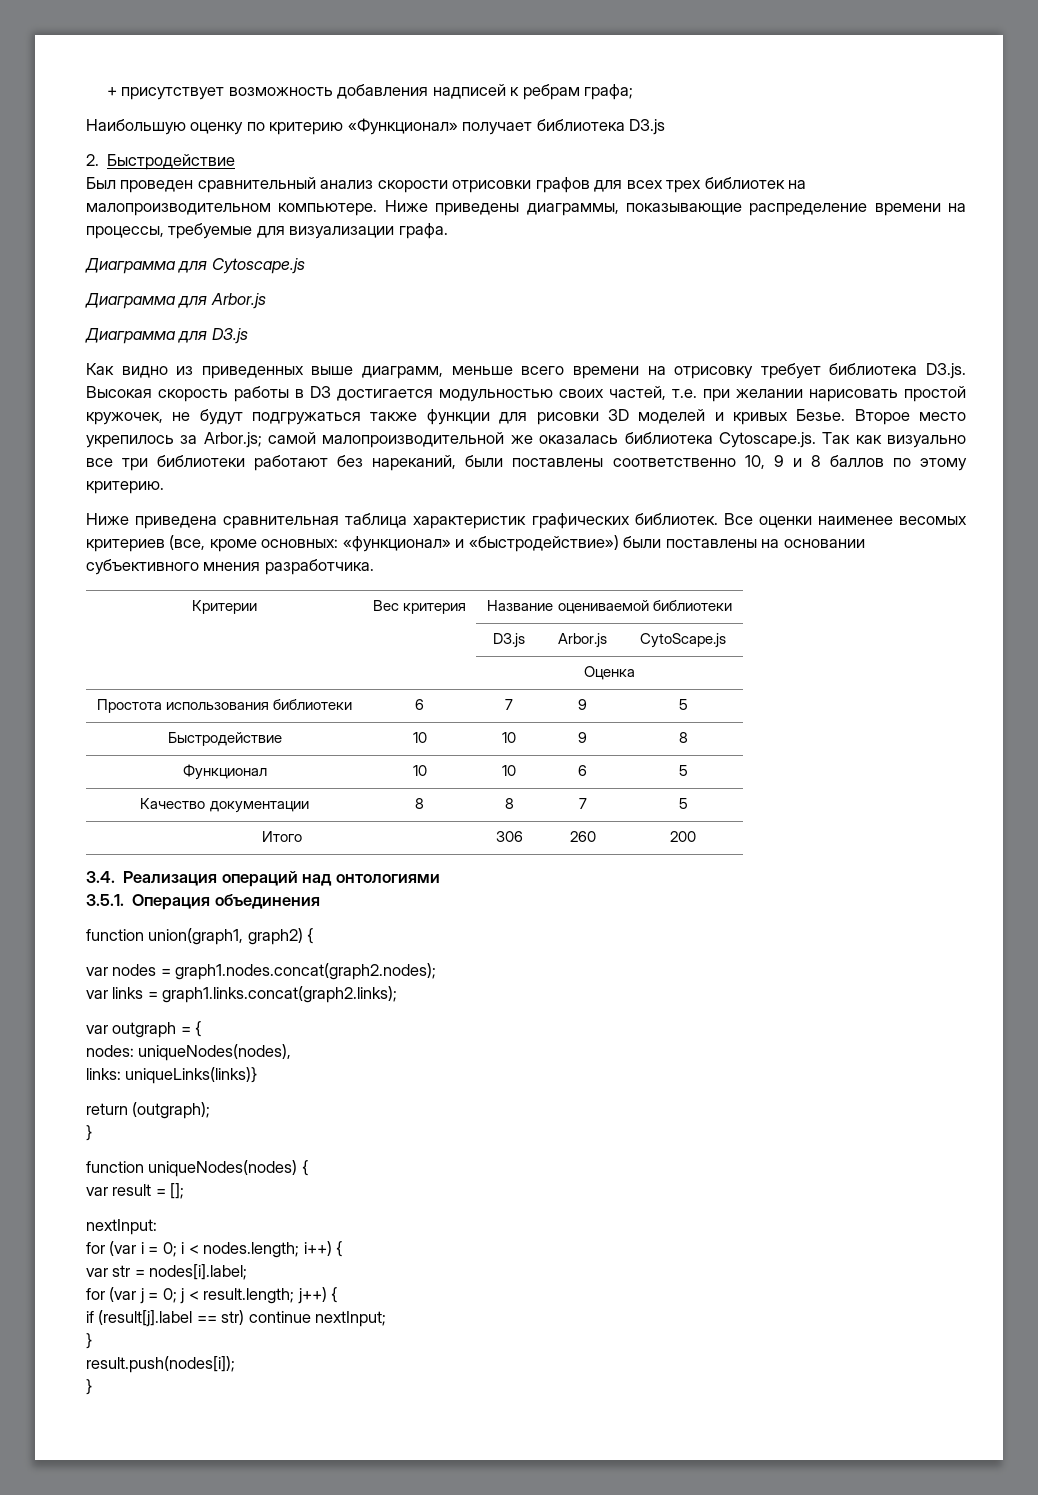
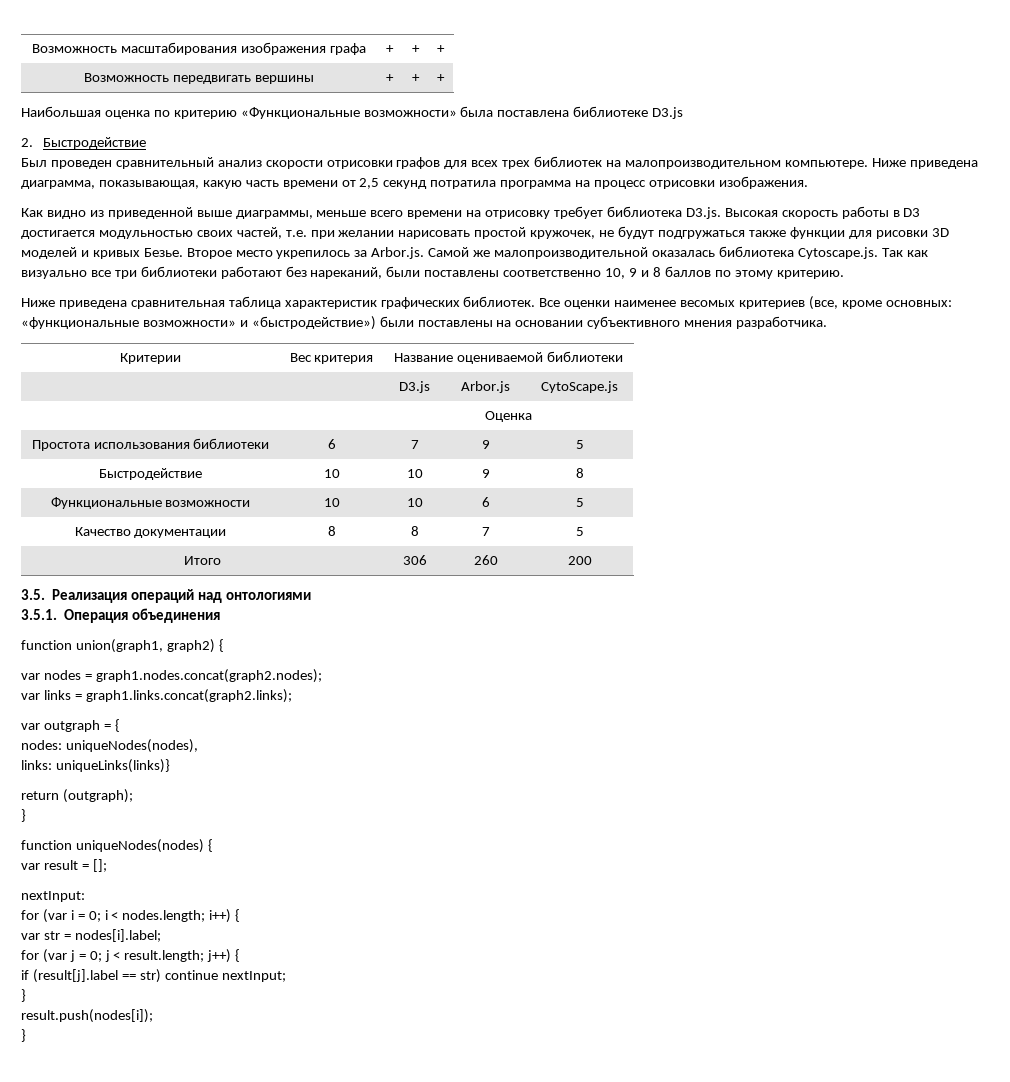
- + присутствует возможность добавления надписей к ребрам графа;
- Наибольшую оценку по критерию «Функционал» получает библиотека D3.js
+ Возможность масштабирования изображения графа | + | + | +
+ Возможность передвигать вершины | + | + | +
+ Наибольшая оценка по критерию «Функциональные возможности» была поставлена библиотеке D3.js
- Ниже приведены диаграммы, показывающие распределение времени на процессы, требуемые для визуализации графа.
- Диаграмма для Cytoscape.js
- Диаграмма для Arbor.js
- Диаграмма для D3.js
+ Ниже приведена диаграмма, показывающая, какую часть времени от 2,5 секунд потратила программа на процесс отрисовки изображения.
- Как видно из приведенных выше диаграмм, меньше всего времени на отрисовку требует библиотека D3.js. Высокая скорость работы в D3 достигается модульностью своих частей, т.е. при желании нарисовать простой кружочек, не будут подгружаться также функции для рисовки 3D моделей и кривых Безье.
+ Как видно из приведенной выше диаграммы, меньше всего времени на отрисовку требует библиотека D3.js. Высокая скорость работы в D3 достигается модульностью своих частей, т.е. при желании нарисовать простой кружочек, не будут подгружаться также функции для рисовки 3D моделей и кривых Безье.
- Второе место укрепилось за Arbor.js; самой малопроизводительной же оказалась библиотека Cytoscape.js. Так как визуально все три библиотеки работают без нареканий, были поставлены соответственно 10, 9 и 8 баллов по этому критерию.
+ Второе место укрепилось за Arbor.js. Самой же малопроизводительной оказалась библиотека Cytoscape.js. Так как визуально все три библиотеки работают без нареканий, были поставлены соответственно 10, 9 и 8 баллов по этому критерию.
- Все оценки наименее весомых критериев (все, кроме основных: «функционал» и «быстродействие») были поставлены на основании субъективного мнения разработчика.
+ Все оценки наименее весомых критериев (все, кроме основных: «функциональные возможности» и «быстродействие») были поставлены на основании субъективного мнения разработчика.
- Функционал | 10 | 10 | 6 | 5
+ Функциональные возможности | 10 | 10 | 6 | 5
- 3.4. Реализация операций над онтологиями
+ 3.5. Реализация операций над онтологиями

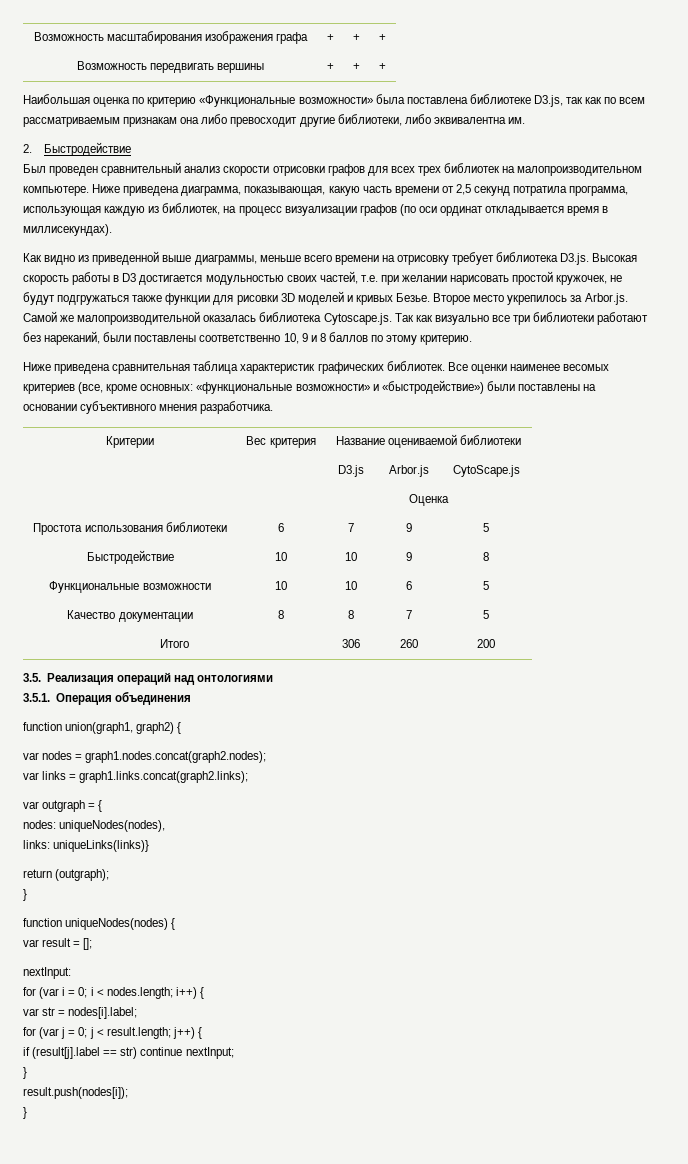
- Наибольшая оценка по критерию «Функциональные возможности» была поставлена библиотеке D3.js
+ Наибольшая оценка по критерию «Функциональные возможности» была поставлена библиотеке D3.js, так как по всем рассматриваемым признакам она либо превосходит другие библиотеки, либо эквивалентна им.
- Ниже приведена диаграмма, показывающая, какую часть времени от 2,5 секунд потратила программа на процесс отрисовки изображения.
+ Ниже приведена диаграмма, показывающая, какую часть времени от 2,5 секунд потратила программа, использующая каждую из библиотек, на процесс визуализации графов (по оси ординат откладывается время в миллисекундах).

